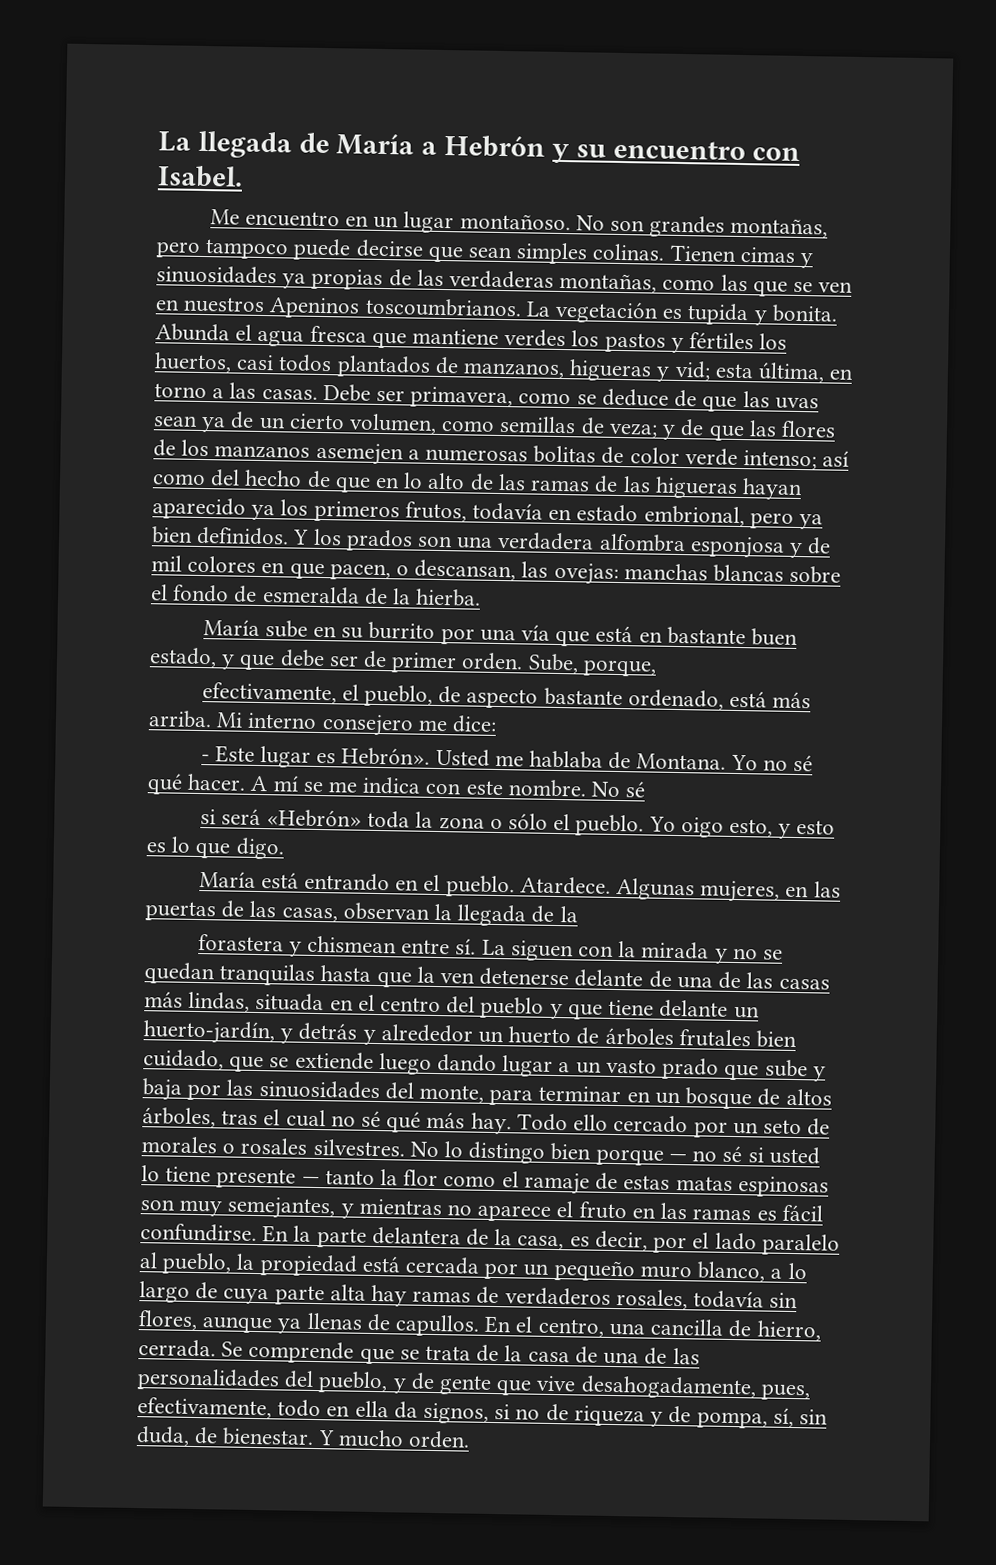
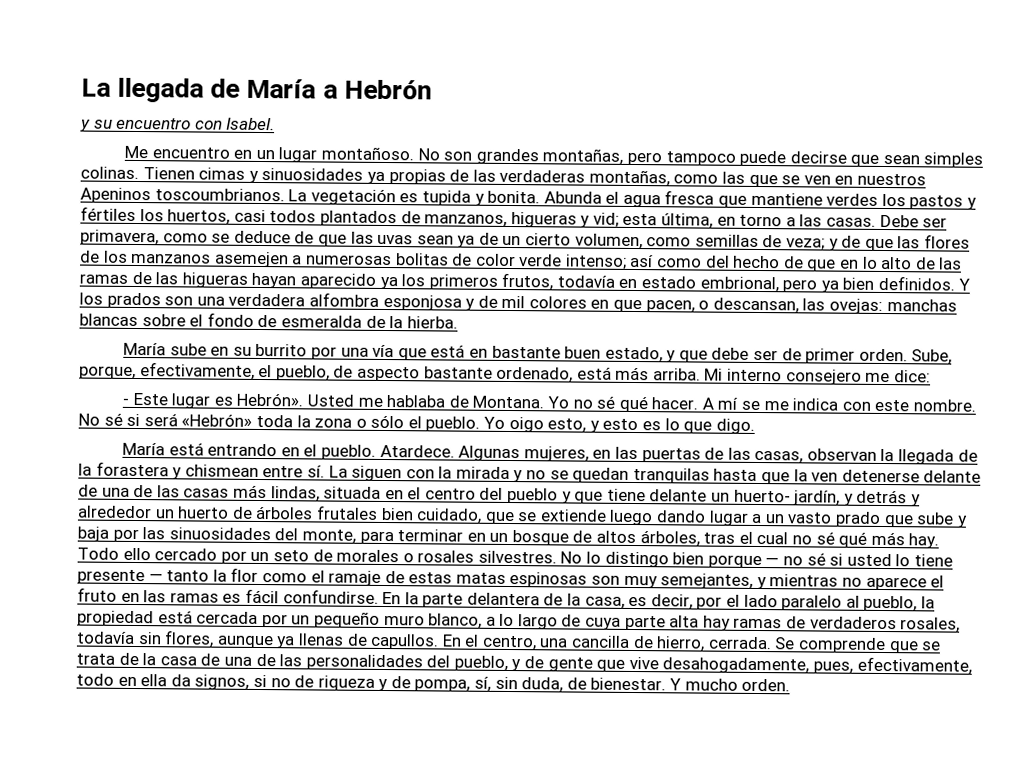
- La llegada de María a Hebrón y su encuentro con Isabel.
+ La llegada de María a Hebrón
+ y su encuentro con Isabel.
- Sube, porque,
- efectivamente, el pueblo, de aspecto bastante ordenado, está más arriba.
+ Sube, porque, efectivamente, el pueblo, de aspecto bastante ordenado, está más arriba.
- No sé
- si será «Hebrón» toda la zona o sólo el pueblo.
+ No sé si será «Hebrón» toda la zona o sólo el pueblo.
- Algunas mujeres, en las puertas de las casas, observan la llegada de la
- forastera y chismean entre sí.
+ Algunas mujeres, en las puertas de las casas, observan la llegada de la forastera y chismean entre sí.
- La siguen con la mirada y no se quedan tranquilas hasta que la ven detenerse delante de una de las casas más lindas, situada en el centro del pueblo y que tiene delante un huerto-jardín, y detrás y alrededor un huerto de árboles frutales bien cuidado, que se extiende luego dando lugar a un vasto prado que sube y baja por las sinuosidades del monte, para terminar en un bosque de altos árboles, tras el cual no sé qué más hay.
+ La siguen con la mirada y no se quedan tranquilas hasta que la ven detenerse delante de una de las casas más lindas, situada en el centro del pueblo y que tiene delante un huerto- jardín, y detrás y alrededor un huerto de árboles frutales bien cuidado, que se extiende luego dando lugar a un vasto prado que sube y baja por las sinuosidades del monte, para terminar en un bosque de altos árboles, tras el cual no sé qué más hay.

